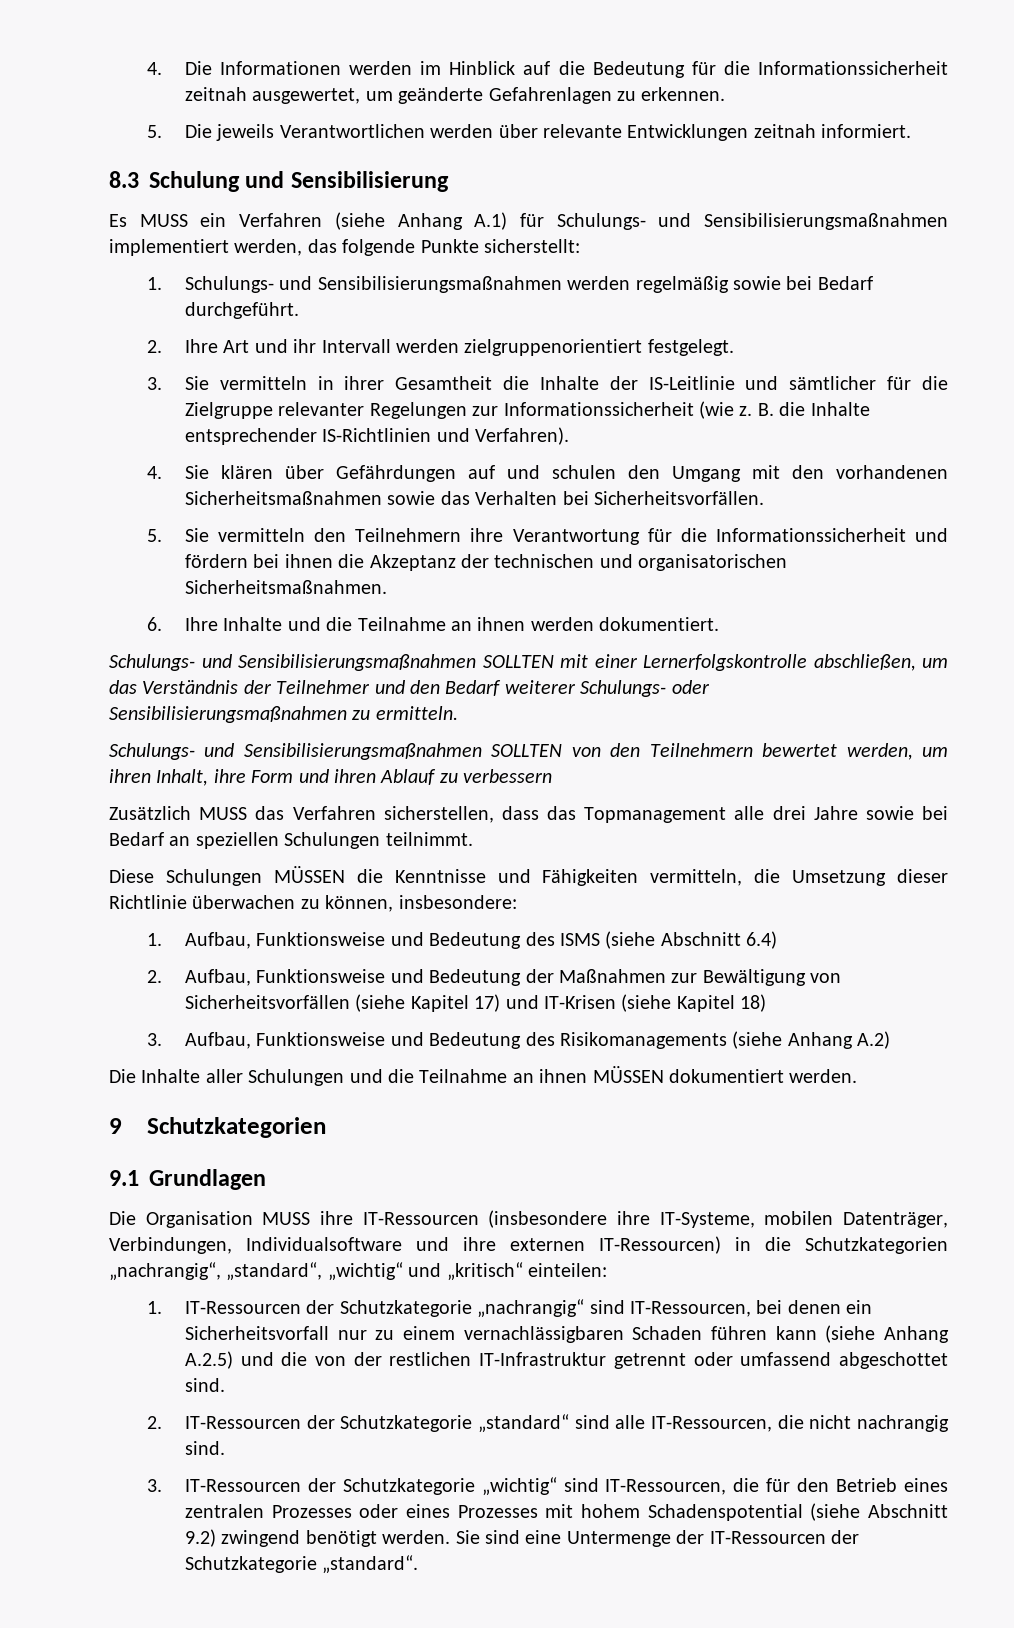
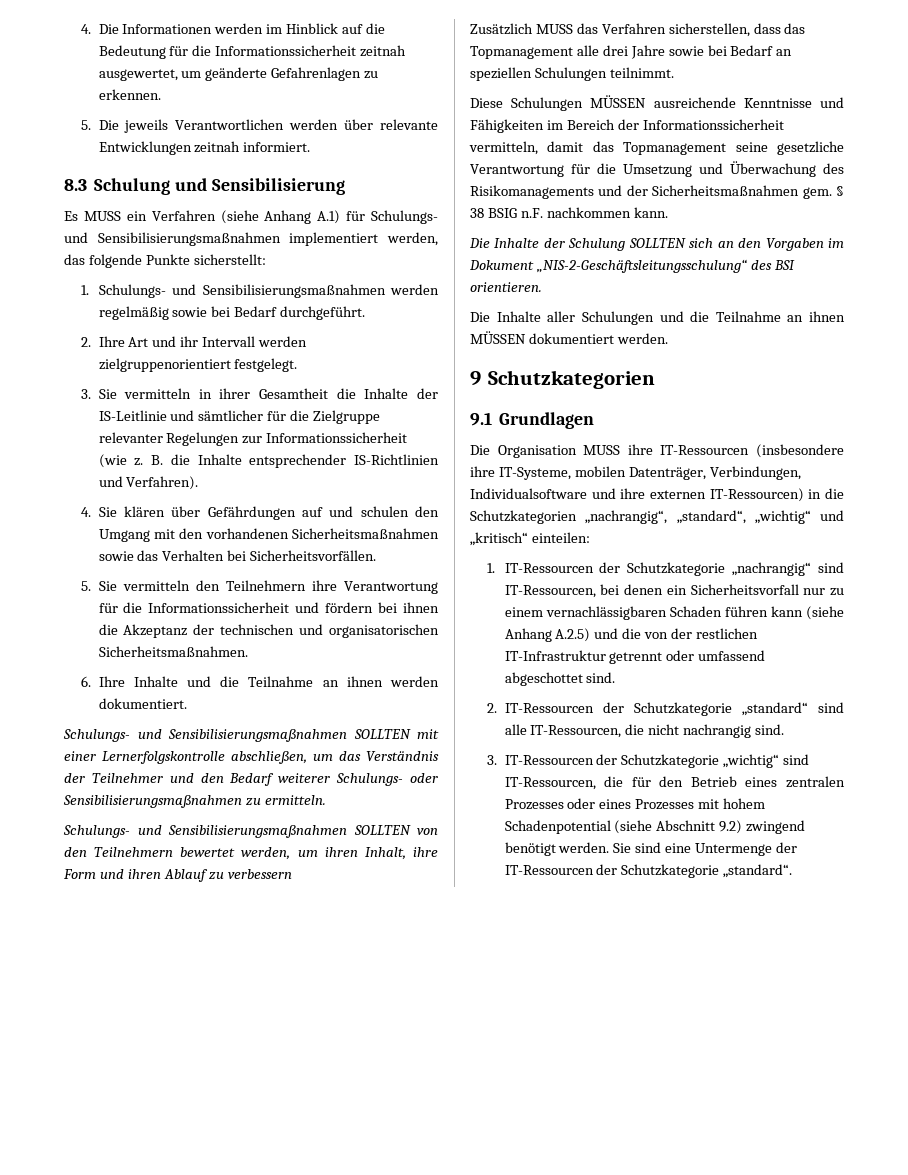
- Diese Schulungen MÜSSEN die Kenntnisse und Fähigkeiten vermitteln, die Umsetzung dieser Richtlinie überwachen zu können, insbesondere:
- 1. Aufbau, Funktionsweise und Bedeutung des ISMS (siehe Abschnitt 6.4)
- 2. Aufbau, Funktionsweise und Bedeutung der Maßnahmen zur Bewältigung von Sicherheitsvorfällen (siehe Kapitel 17) und IT-Krisen (siehe Kapitel 18)
- 3. Aufbau, Funktionsweise und Bedeutung des Risikomanagements (siehe Anhang A.2)
+ Diese Schulungen MÜSSEN ausreichende Kenntnisse und Fähigkeiten im Bereich der Informationssicherheit vermitteln, damit das Topmanagement seine gesetzliche Verantwortung für die Umsetzung und Überwachung des Risikomanagements und der Sicherheitsmaßnahmen gem. § 38 BSIG n.F. nachkommen kann.
+ Die Inhalte der Schulung SOLLTEN sich an den Vorgaben im Dokument „NIS-2-Geschäftsleitungsschulung“ des BSI orientieren.
- 3. IT-Ressourcen der Schutzkategorie „wichtig“ sind IT-Ressourcen, die für den Betrieb eines zentralen Prozesses oder eines Prozesses mit hohem Schadenspotential (siehe Abschnitt 9.2) zwingend benötigt werden.
+ 3. IT-Ressourcen der Schutzkategorie „wichtig“ sind IT-Ressourcen, die für den Betrieb eines zentralen Prozesses oder eines Prozesses mit hohem Schadenpotential (siehe Abschnitt 9.2) zwingend benötigt werden.

